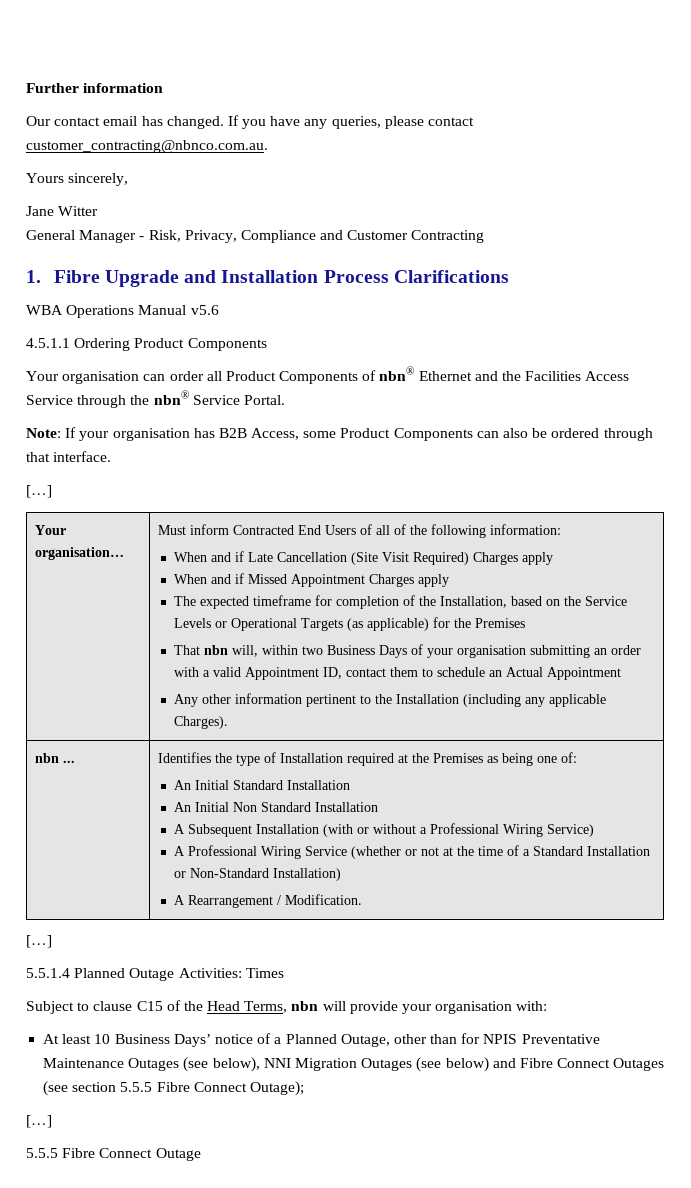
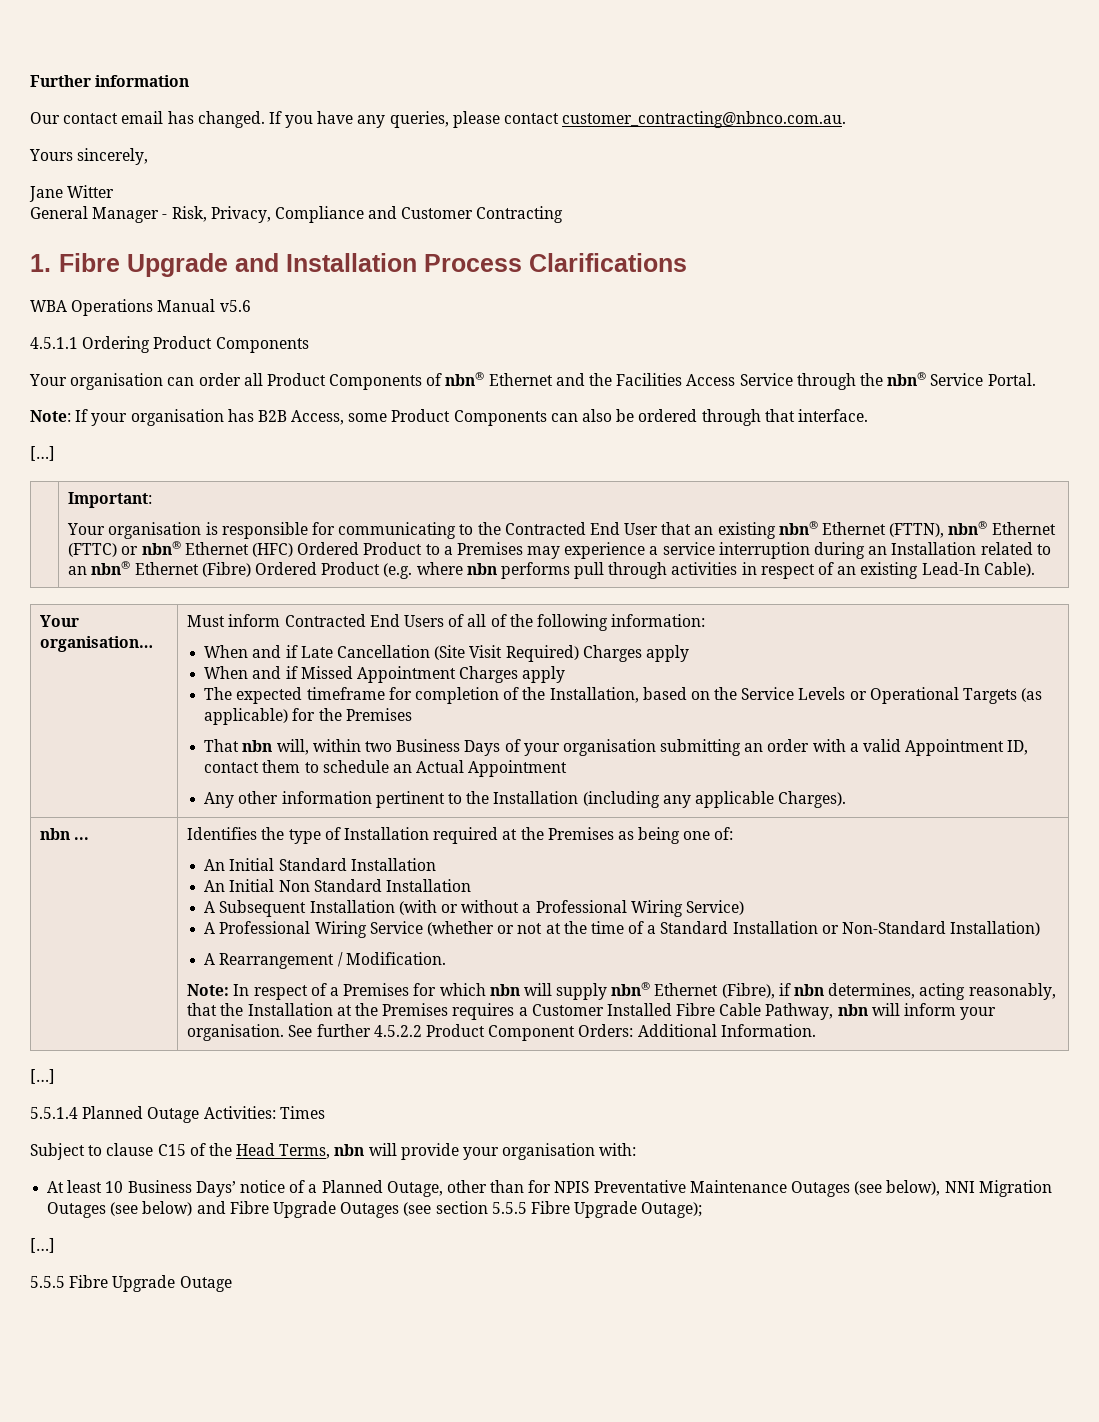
+ Important:
+ Your organisation is responsible for communicating to the Contracted End User that an existing nbn® Ethernet (FTTN), nbn® Ethernet (FTTC) or nbn® Ethernet (HFC) Ordered Product to a Premises may experience a service interruption during an Installation related to an nbn® Ethernet (Fibre) Ordered Product (e.g. where nbn performs pull through activities in respect of an existing Lead-In Cable).
+ Note: In respect of a Premises for which nbn will supply nbn® Ethernet (Fibre), if nbn determines, acting reasonably, that the Installation at the Premises requires a Customer Installed Fibre Cable Pathway, nbn will inform your organisation. See further 4.5.2.2 Product Component Orders: Additional Information.
- At least 10 Business Days’ notice of a Planned Outage, other than for NPIS Preventative Maintenance Outages (see below), NNI Migration Outages (see below) and Fibre Connect Outages (see section 5.5.5 Fibre Connect Outage);
+ At least 10 Business Days’ notice of a Planned Outage, other than for NPIS Preventative Maintenance Outages (see below), NNI Migration Outages (see below) and Fibre Upgrade Outages (see section 5.5.5 Fibre Upgrade Outage);
- 5.5.5 Fibre Connect Outage
+ 5.5.5 Fibre Upgrade Outage

